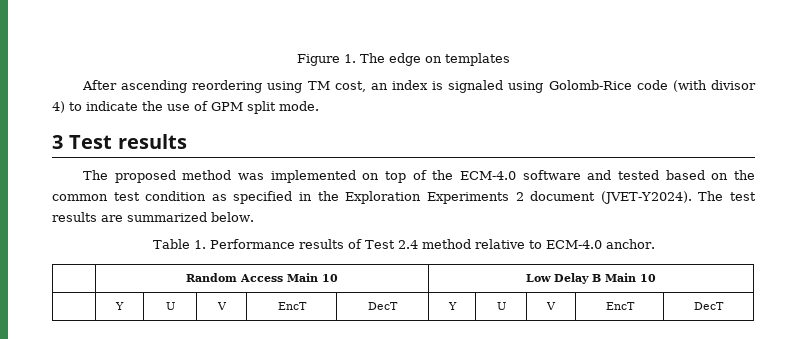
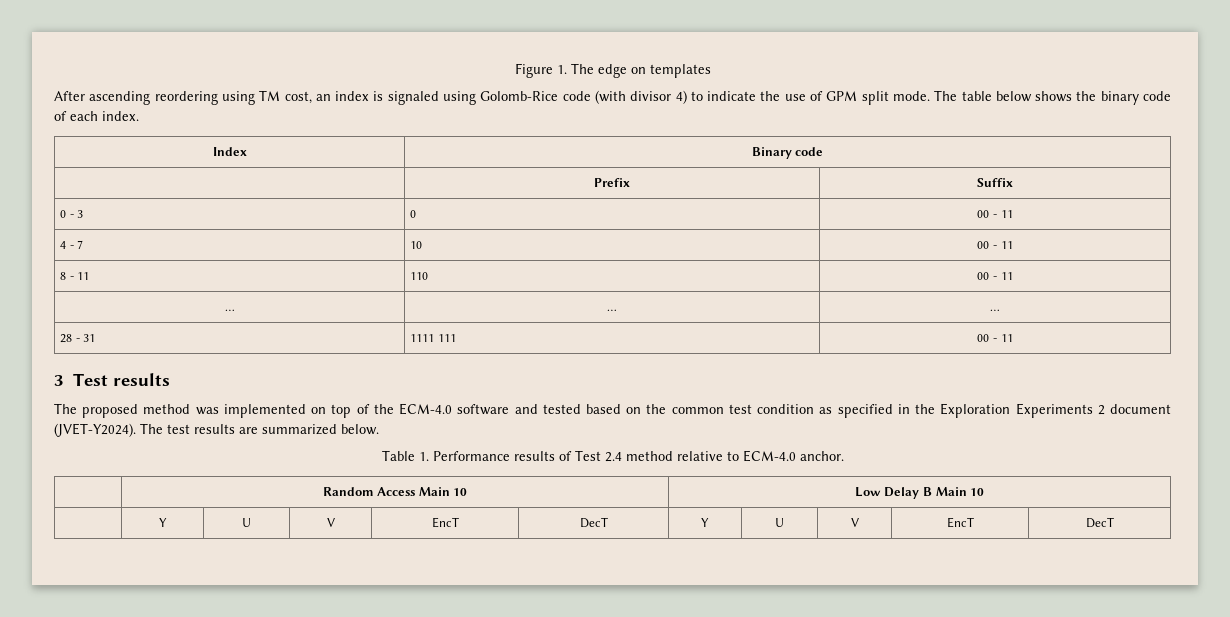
+ The table below shows the binary code of each index.
+ Index | Binary code
+ | Prefix | Suffix
+ 0 - 3 | 0 | 00 - 11
+ 4 - 7 | 10 | 00 - 11
+ 8 - 11 | 110 | 00 - 11
+ … | … | …
+ 28 - 31 | 1111 111 | 00 - 11

